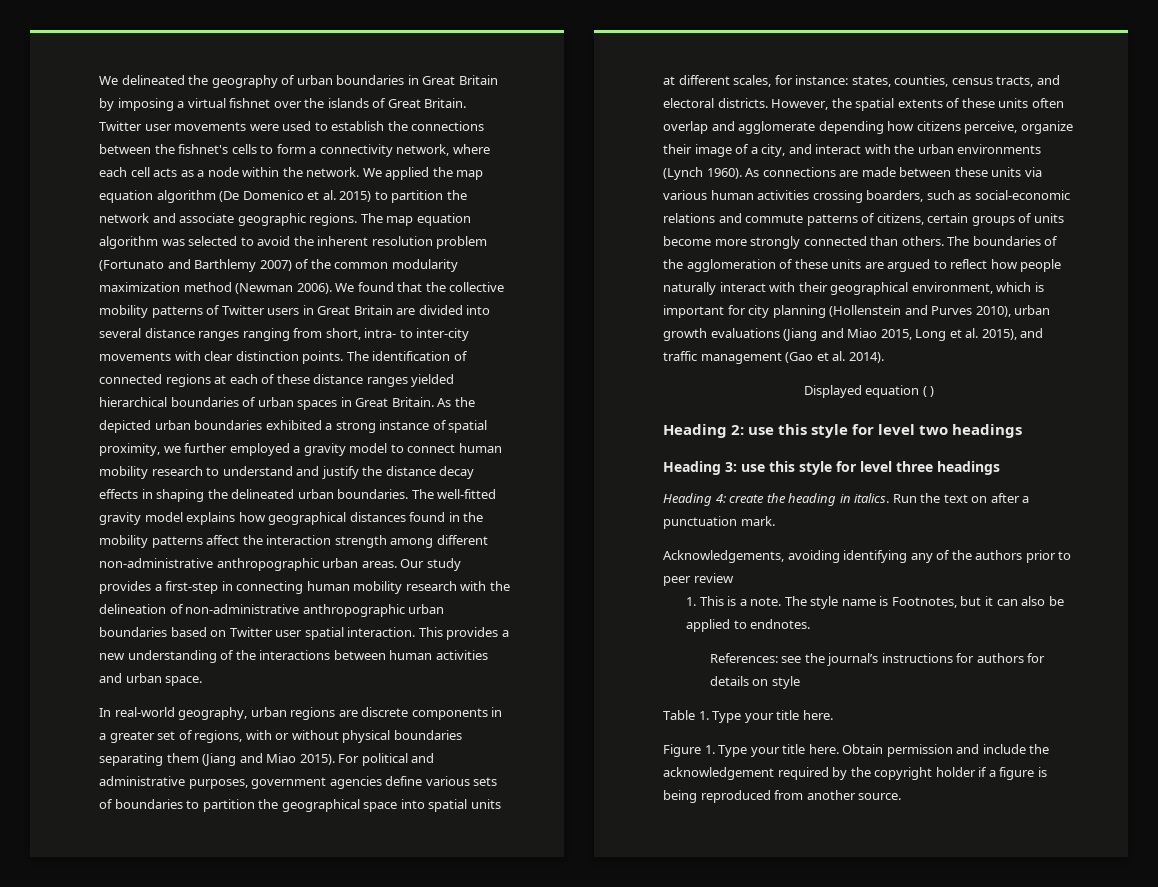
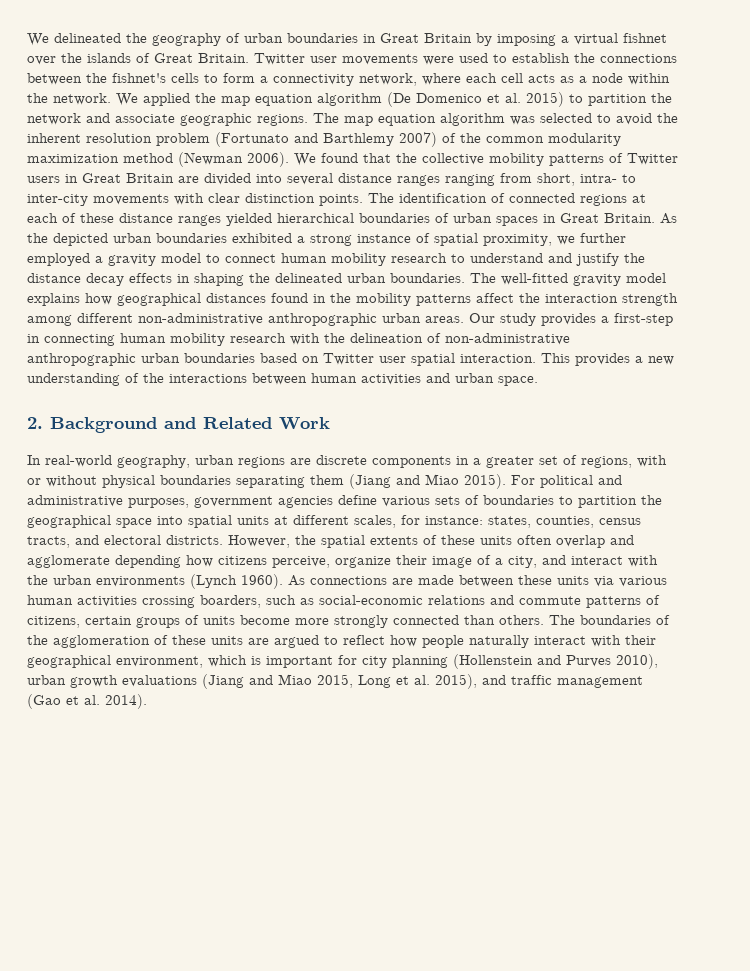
+ 2. Background and Related Work
- Displayed equation ( )
- Heading 2: use this style for level two headings
- Heading 3: use this style for level three headings
- Heading 4: create the heading in italics. Run the text on after a punctuation mark.
- Acknowledgements, avoiding identifying any of the authors prior to peer review
- 1. This is a note. The style name is Footnotes, but it can also be applied to endnotes.
- References: see the journal’s instructions for authors for details on style
- Table 1. Type your title here.
- Figure 1. Type your title here. Obtain permission and include the acknowledgement required by the copyright holder if a figure is being reproduced from another source.

